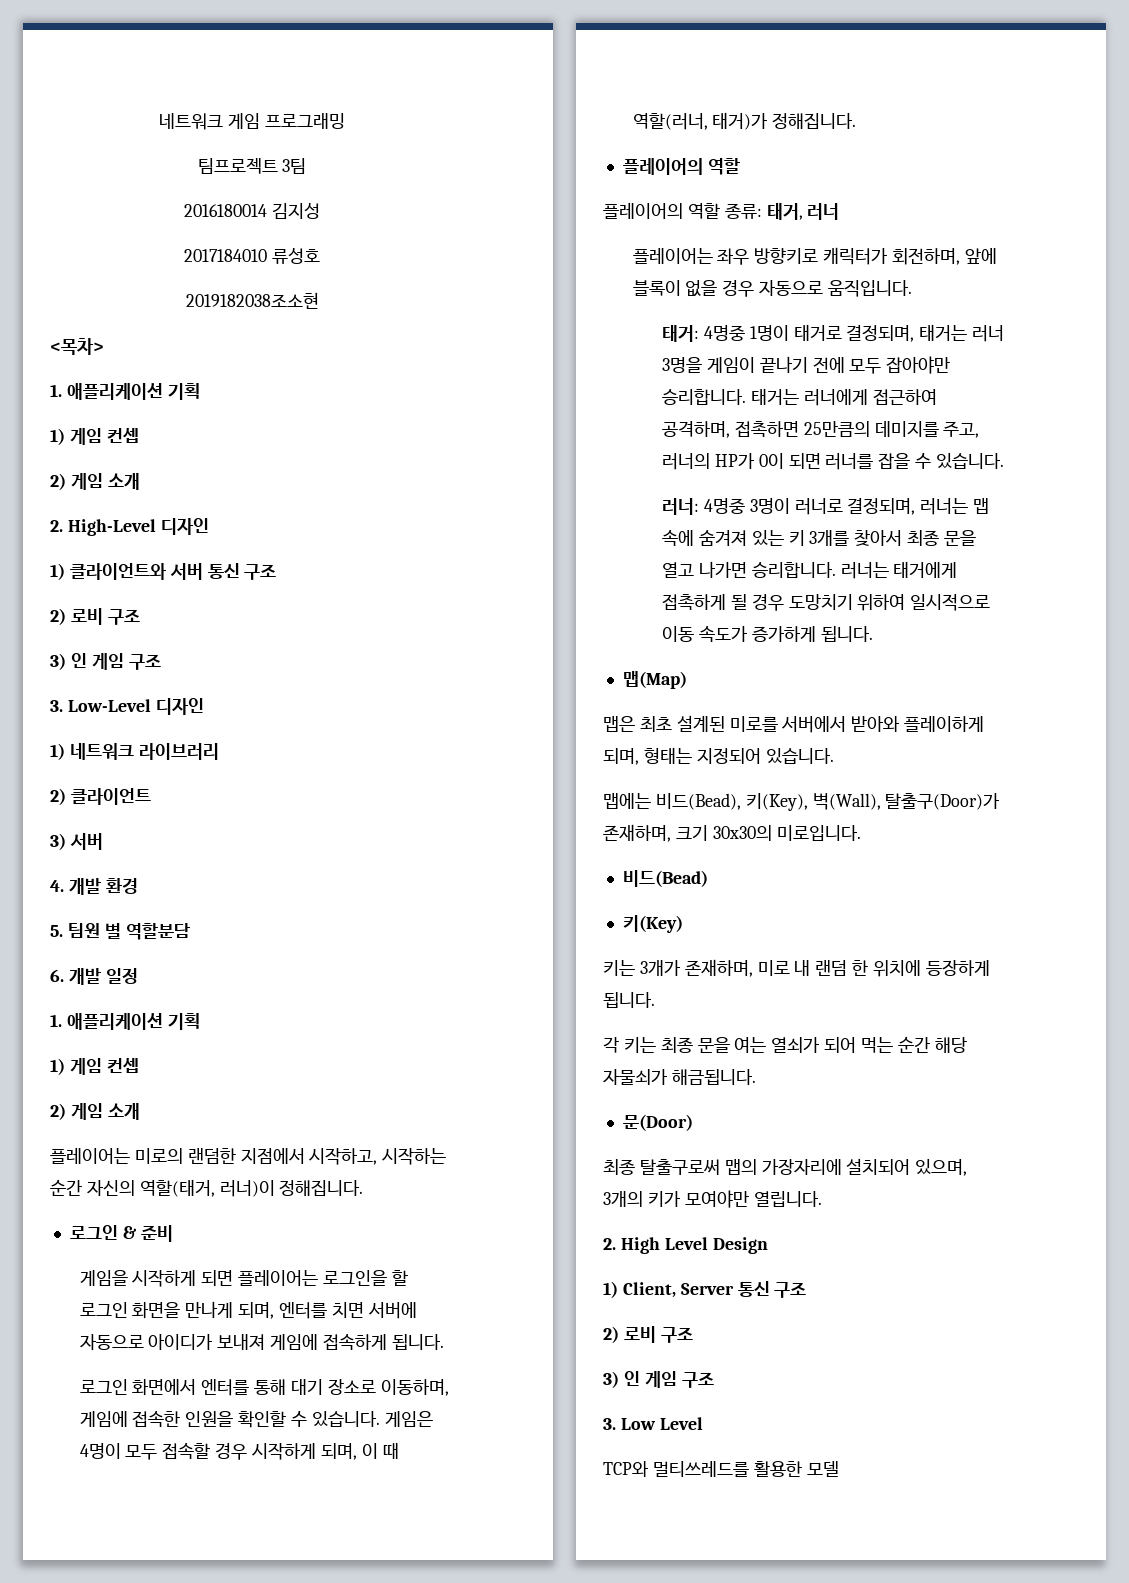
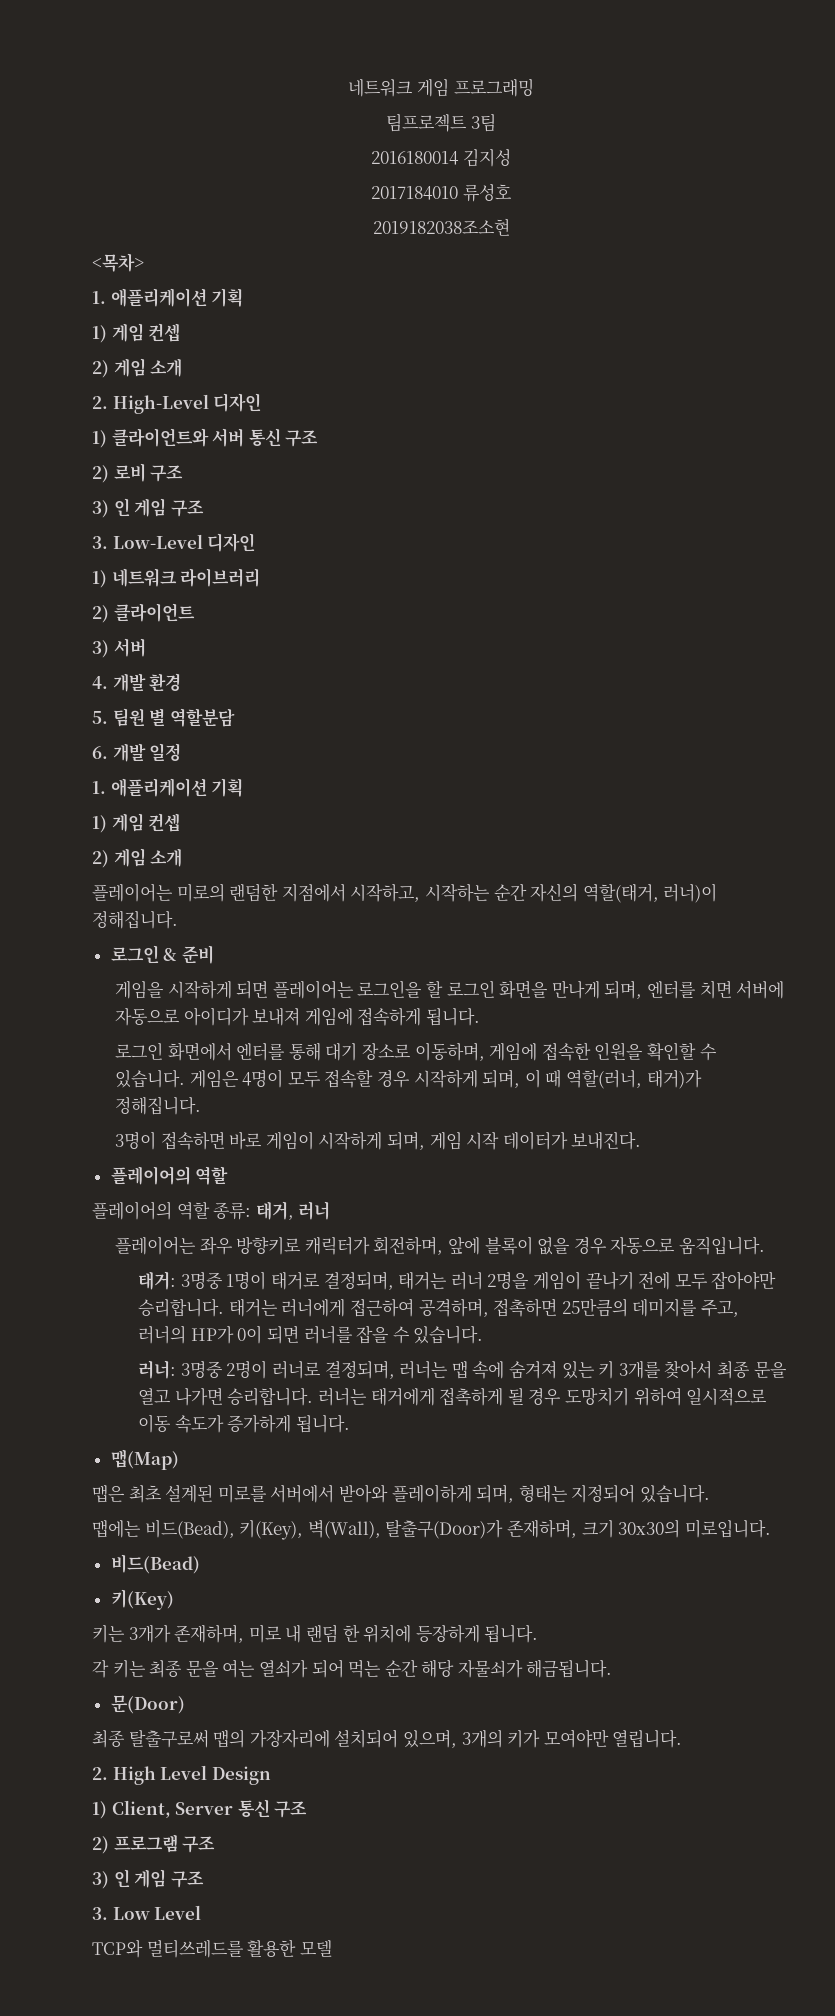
+ 3명이 접속하면 바로 게임이 시작하게 되며, 게임 시작 데이터가 보내진다.
- 태거: 4명중 1명이 태거로 결정되며, 태거는 러너 3명을 게임이 끝나기 전에 모두 잡아야만 승리합니다.
+ 태거: 3명중 1명이 태거로 결정되며, 태거는 러너 2명을 게임이 끝나기 전에 모두 잡아야만 승리합니다.
- 러너: 4명중 3명이 러너로 결정되며, 러너는 맵 속에 숨겨져 있는 키 3개를 찾아서 최종 문을 열고 나가면 승리합니다.
+ 러너: 3명중 2명이 러너로 결정되며, 러너는 맵 속에 숨겨져 있는 키 3개를 찾아서 최종 문을 열고 나가면 승리합니다.
  1) Client, Server 통신 구조
- 2) 로비 구조
+ 2) 프로그램 구조

